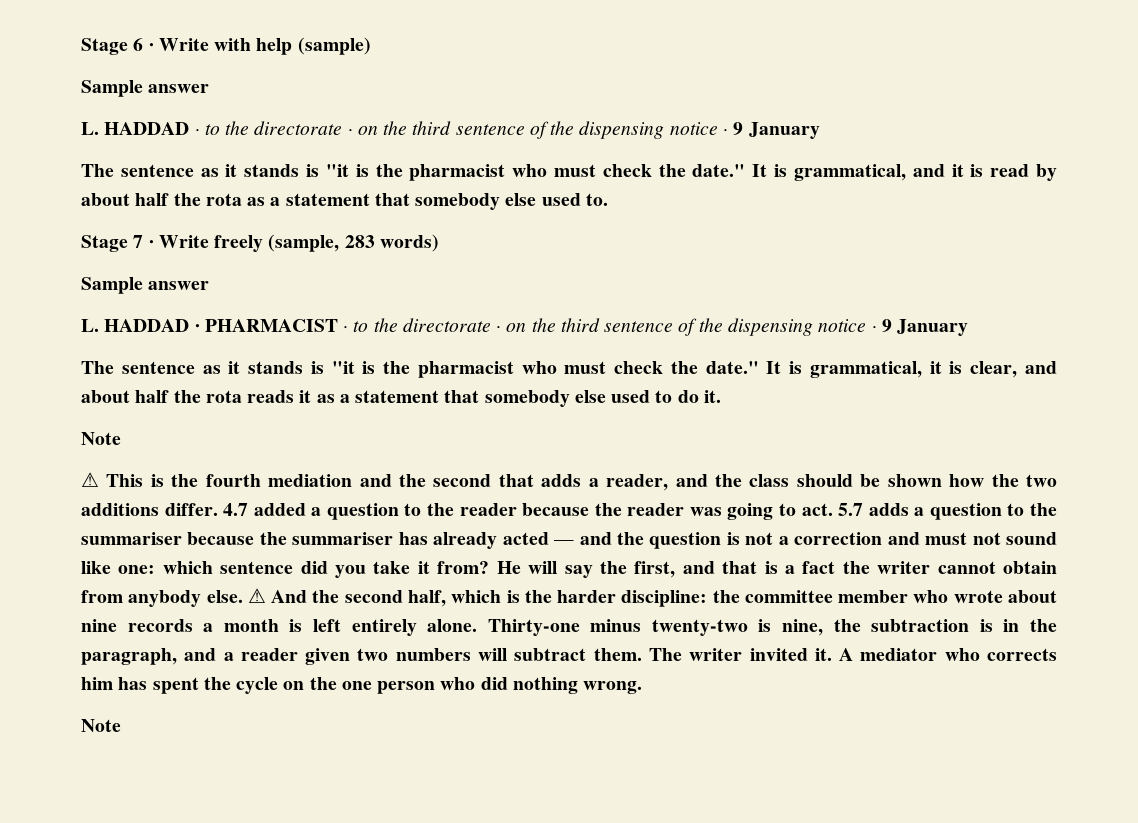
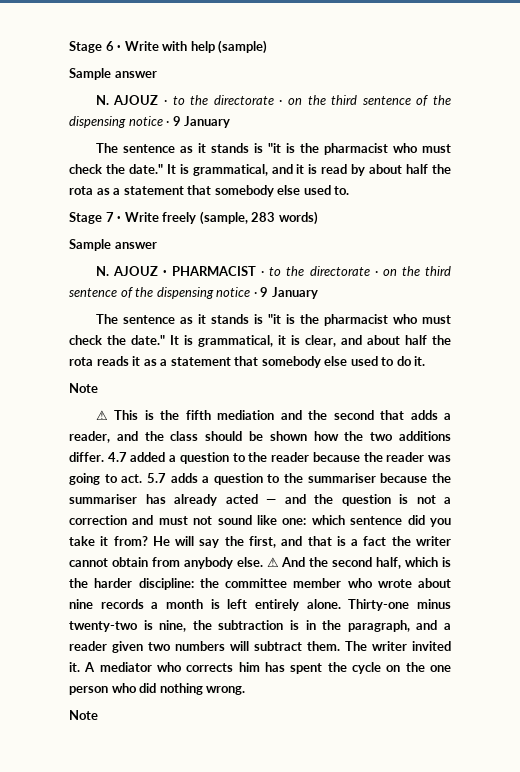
- L. HADDAD · to the directorate · on the third sentence of the dispensing notice · 9 January
+ N. AJOUZ · to the directorate · on the third sentence of the dispensing notice · 9 January
- L. HADDAD · PHARMACIST · to the directorate · on the third sentence of the dispensing notice · 9 January
+ N. AJOUZ · PHARMACIST · to the directorate · on the third sentence of the dispensing notice · 9 January
- ⚠ This is the fourth mediation and the second that adds a reader, and the class should be shown how the two additions differ.
+ ⚠ This is the fifth mediation and the second that adds a reader, and the class should be shown how the two additions differ.

